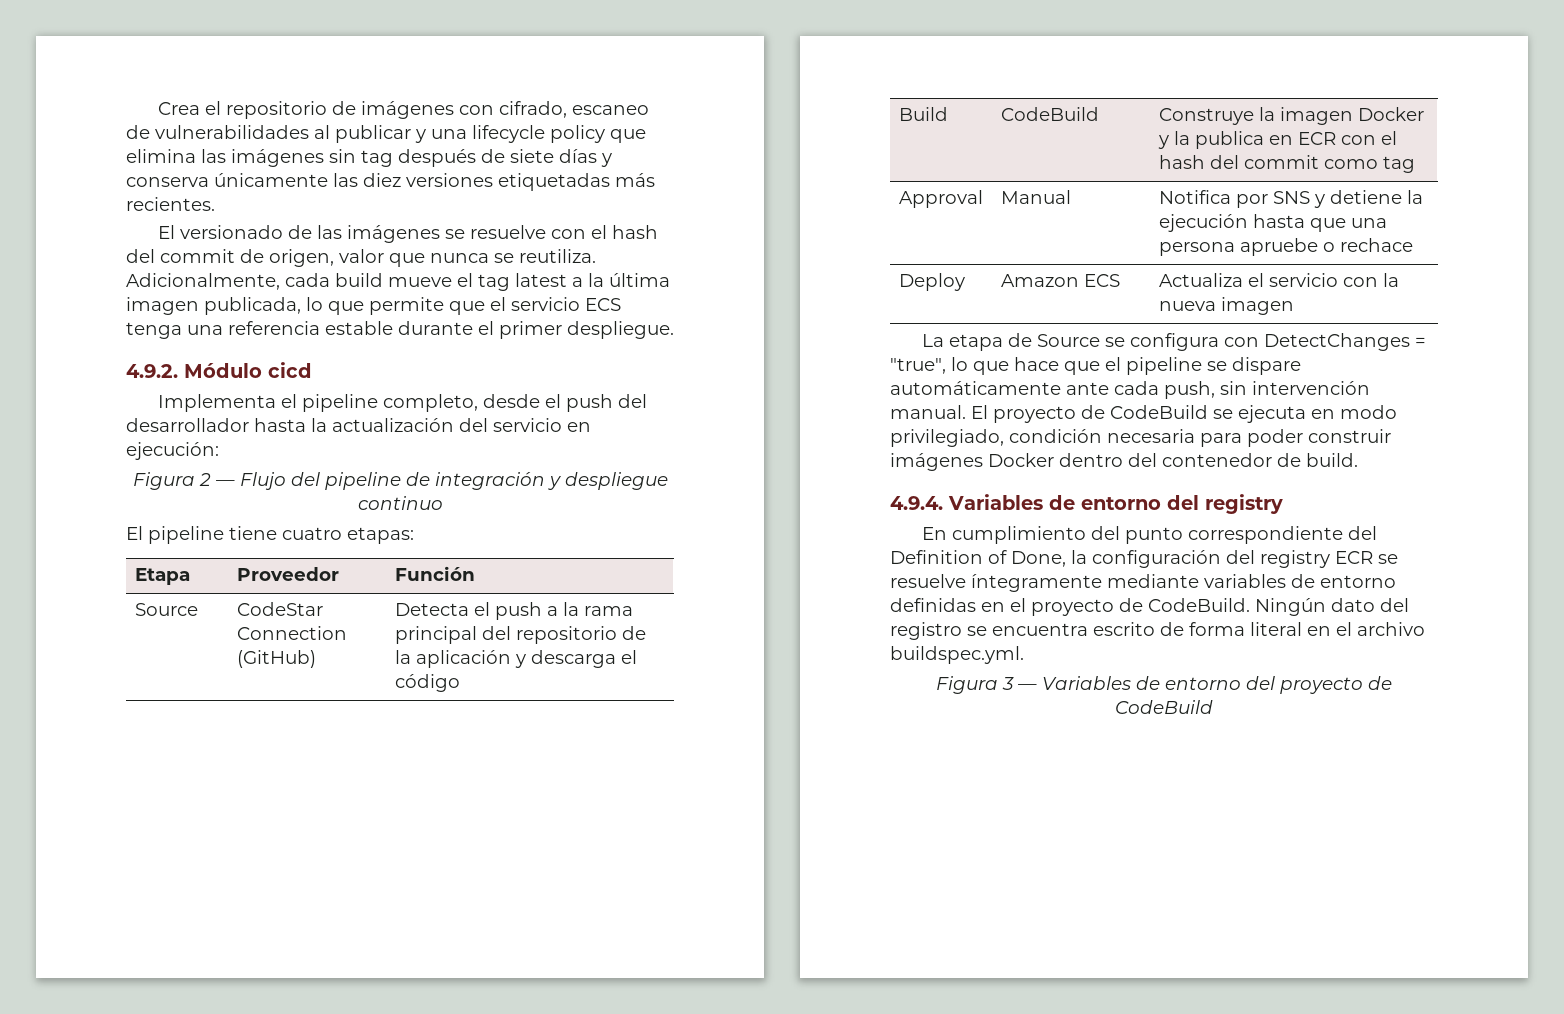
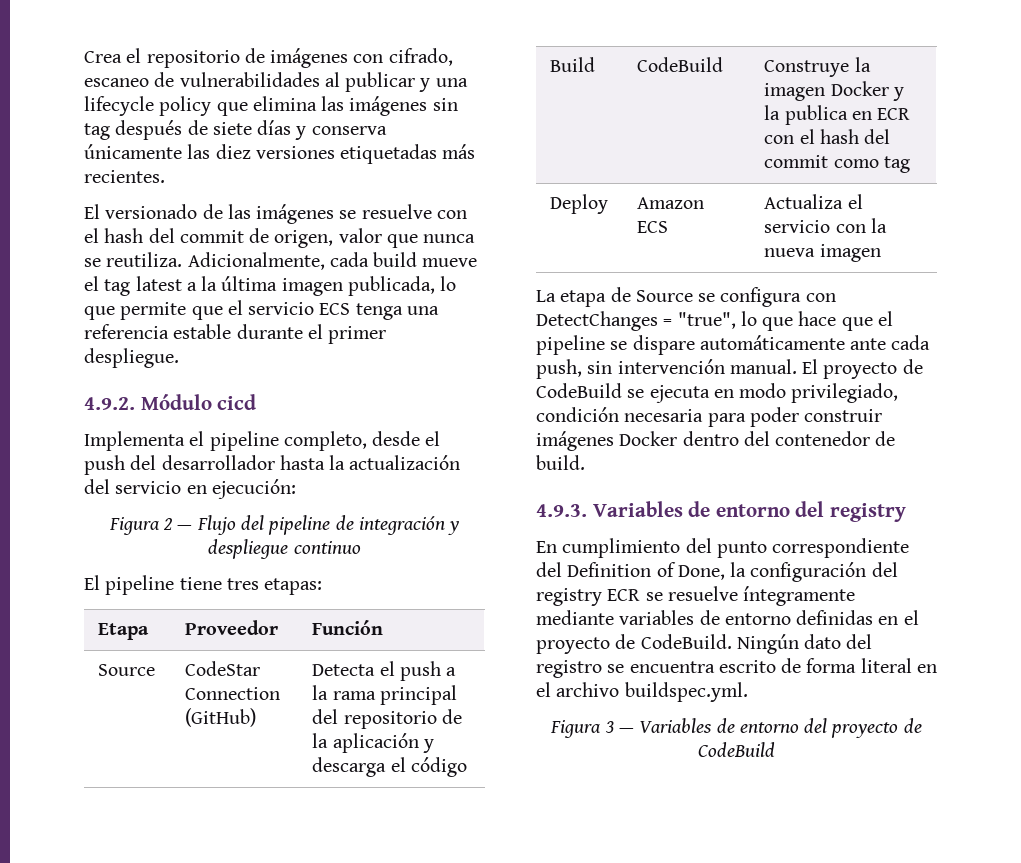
- El pipeline tiene cuatro etapas:
+ El pipeline tiene tres etapas:
- Approval | Manual | Notifica por SNS y detiene la ejecución hasta que una persona apruebe o rechace
- 4.9.4. Variables de entorno del registry
+ 4.9.3. Variables de entorno del registry

